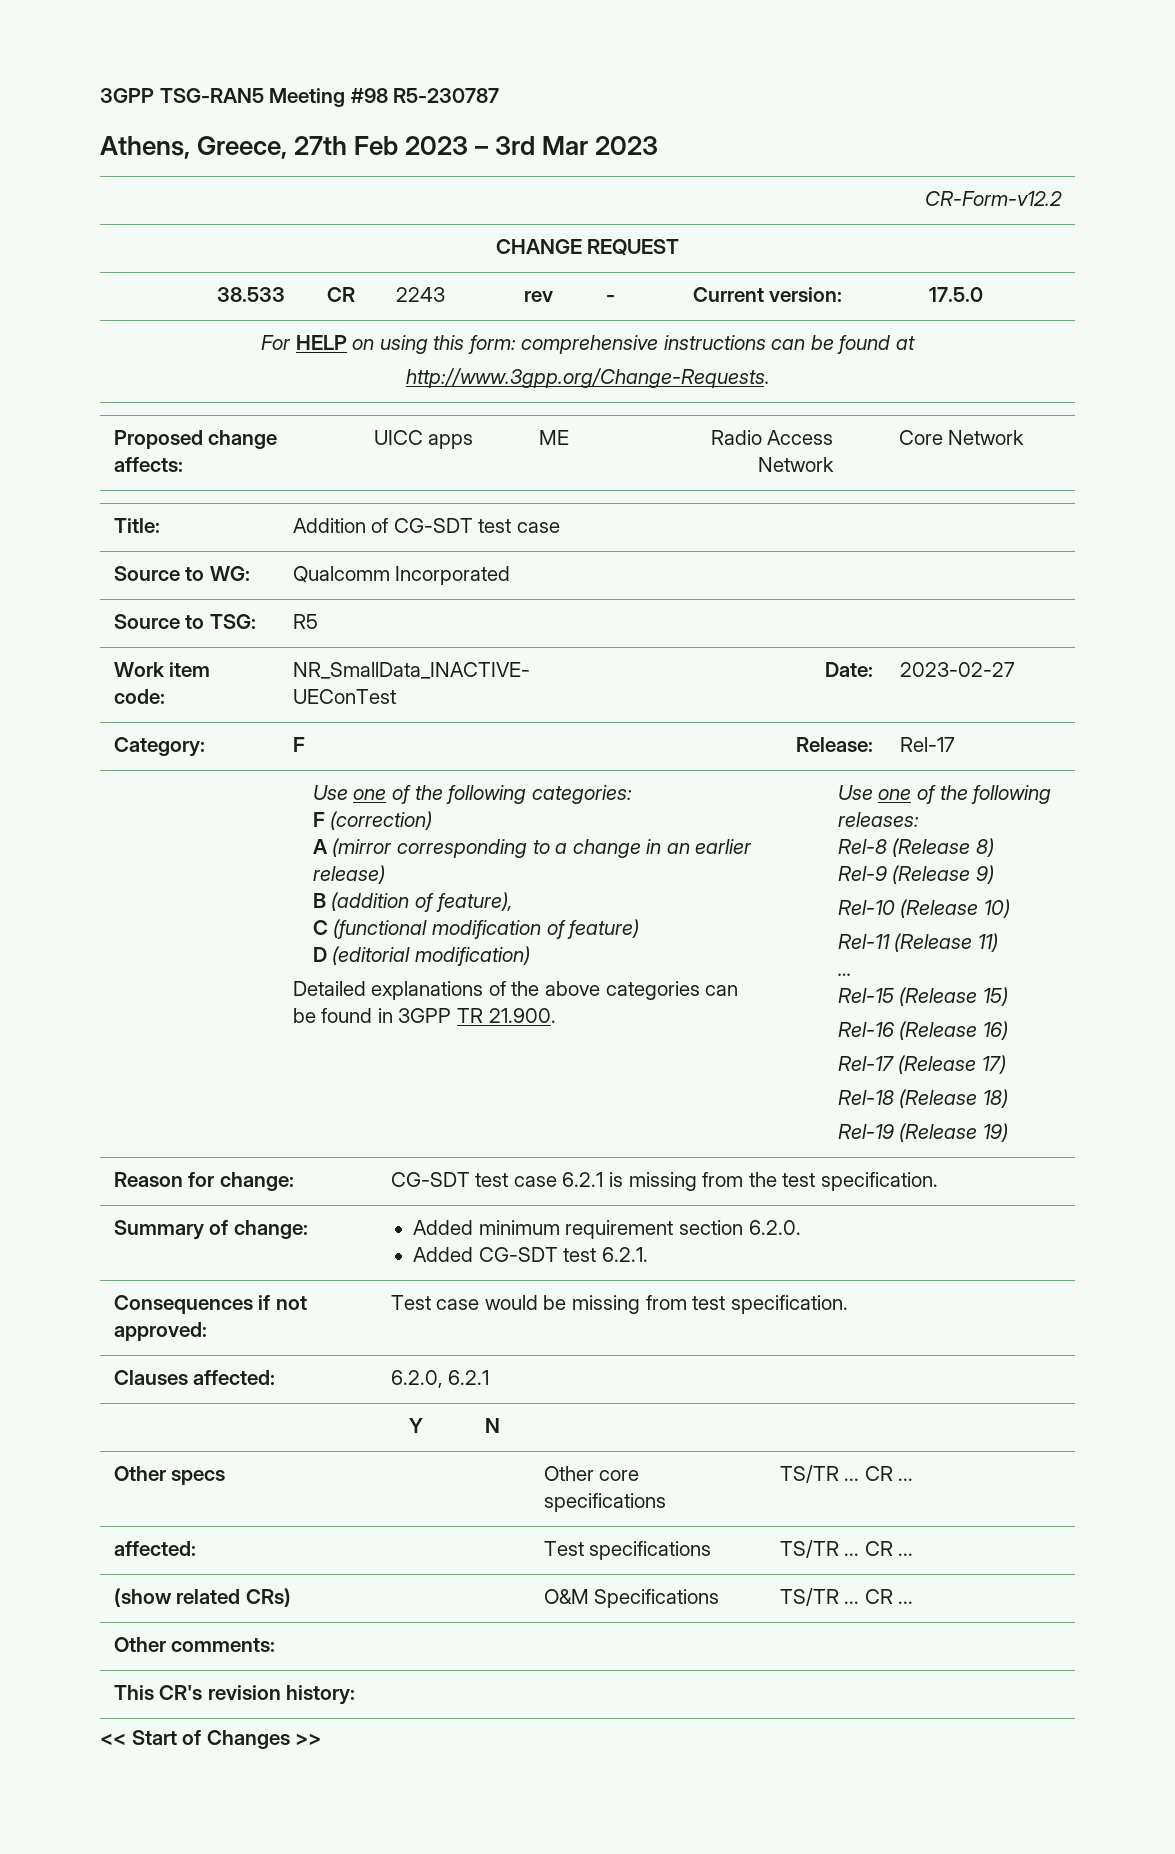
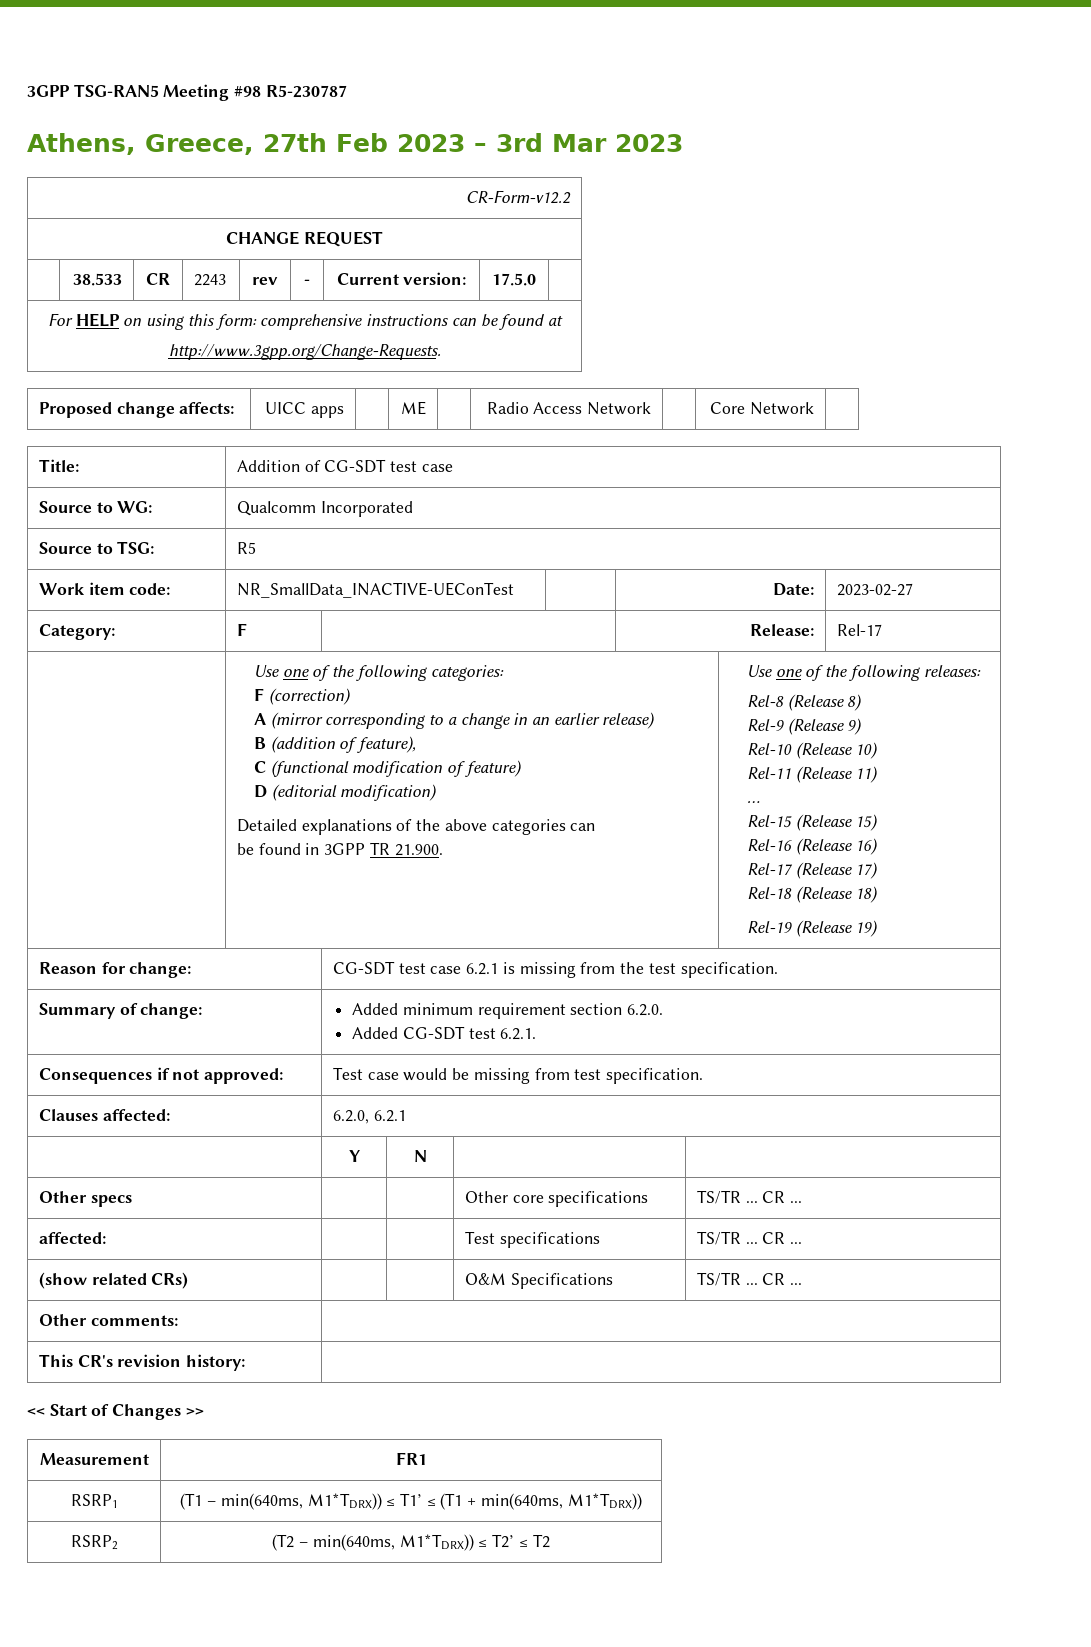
+ Measurement | FR1
+ RSRP1 | (T1 – min(640ms, M1*TDRX)) ≤ T1’ ≤ (T1 + min(640ms, M1*TDRX))
+ RSRP2 | (T2 – min(640ms, M1*TDRX)) ≤ T2’ ≤ T2

